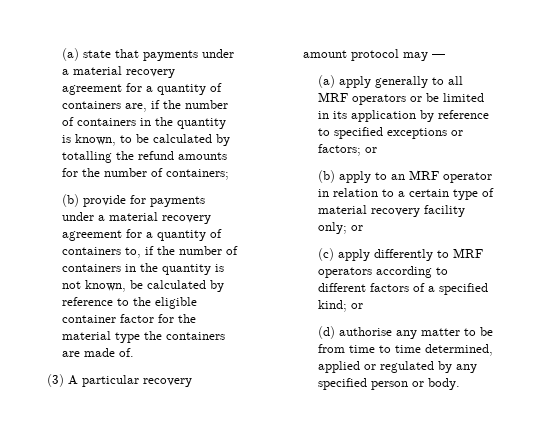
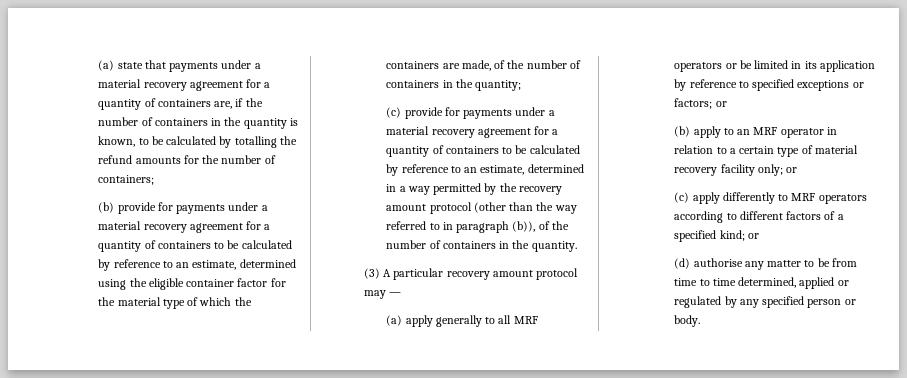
- (b) provide for payments under a material recovery agreement for a quantity of containers to, if the number of containers in the quantity is not known, be calculated by reference to the eligible container factor for the material type the containers are made of.
+ (b) provide for payments under a material recovery agreement for a quantity of containers to be calculated by reference to an estimate, determined using the eligible container factor for the material type of which the containers are made, of the number of containers in the quantity;
+ (c) provide for payments under a material recovery agreement for a quantity of containers to be calculated by reference to an estimate, determined in a way permitted by the recovery amount protocol (other than the way referred to in paragraph (b)), of the number of containers in the quantity.

